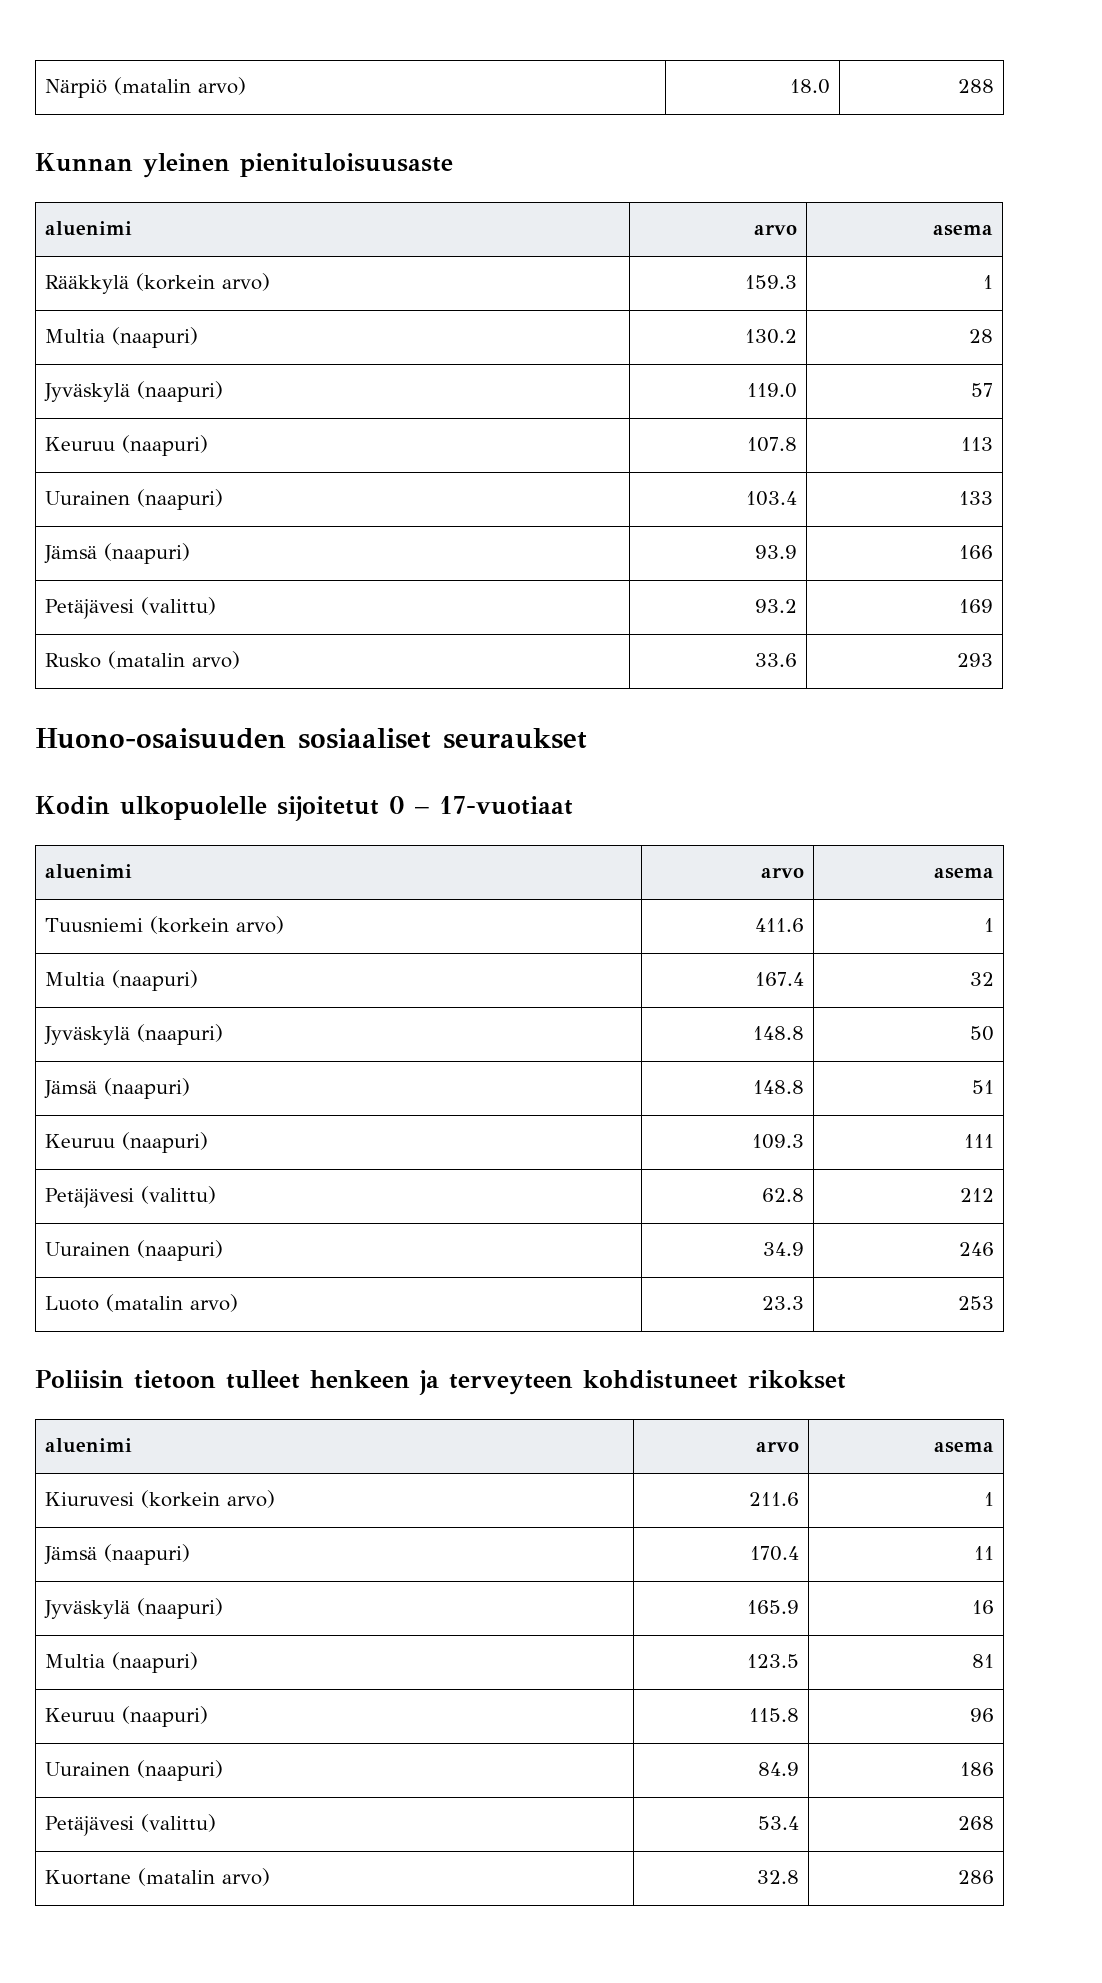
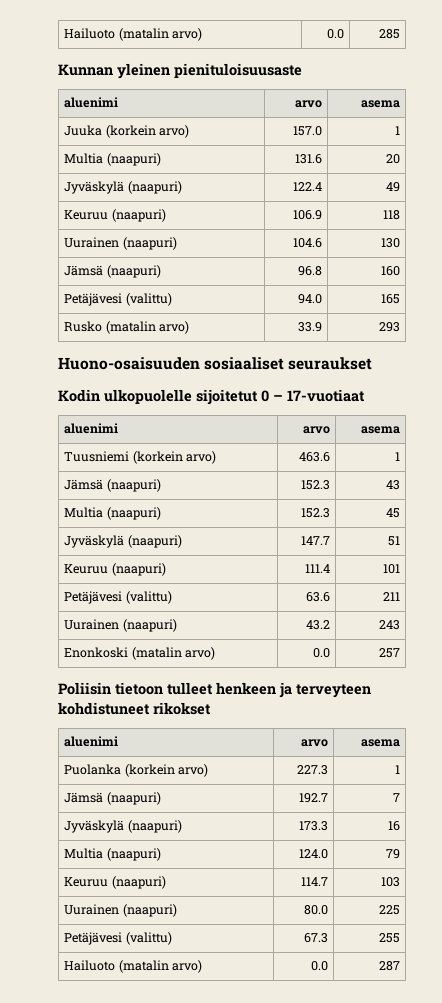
- Närpiö (matalin arvo) | 18.0 | 288
+ Hailuoto (matalin arvo) | 0.0 | 285
- Rääkkylä (korkein arvo) | 159.3 | 1
- Multia (naapuri) | 130.2 | 28
- Jyväskylä (naapuri) | 119.0 | 57
- Keuruu (naapuri) | 107.8 | 113
- Uurainen (naapuri) | 103.4 | 133
- Jämsä (naapuri) | 93.9 | 166
- Petäjävesi (valittu) | 93.2 | 169
+ Juuka (korkein arvo) | 157.0 | 1
+ Multia (naapuri) | 131.6 | 20
+ Jyväskylä (naapuri) | 122.4 | 49
+ Keuruu (naapuri) | 106.9 | 118
+ Uurainen (naapuri) | 104.6 | 130
+ Jämsä (naapuri) | 96.8 | 160
+ Petäjävesi (valittu) | 94.0 | 165
- Rusko (matalin arvo) | 33.6 | 293
+ Rusko (matalin arvo) | 33.9 | 293
- Tuusniemi (korkein arvo) | 411.6 | 1
- Multia (naapuri) | 167.4 | 32
- Jyväskylä (naapuri) | 148.8 | 50
- Jämsä (naapuri) | 148.8 | 51
+ Tuusniemi (korkein arvo) | 463.6 | 1
+ Jämsä (naapuri) | 152.3 | 43
+ Multia (naapuri) | 152.3 | 45
+ Jyväskylä (naapuri) | 147.7 | 51
- Keuruu (naapuri) | 109.3 | 111
- Petäjävesi (valittu) | 62.8 | 212
- Uurainen (naapuri) | 34.9 | 246
- Luoto (matalin arvo) | 23.3 | 253
+ Keuruu (naapuri) | 111.4 | 101
+ Petäjävesi (valittu) | 63.6 | 211
+ Uurainen (naapuri) | 43.2 | 243
+ Enonkoski (matalin arvo) | 0.0 | 257
- Kiuruvesi (korkein arvo) | 211.6 | 1
- Jämsä (naapuri) | 170.4 | 11
- Jyväskylä (naapuri) | 165.9 | 16
+ Puolanka (korkein arvo) | 227.3 | 1
+ Jämsä (naapuri) | 192.7 | 7
+ Jyväskylä (naapuri) | 173.3 | 16
- Multia (naapuri) | 123.5 | 81
- Keuruu (naapuri) | 115.8 | 96
- Uurainen (naapuri) | 84.9 | 186
- Petäjävesi (valittu) | 53.4 | 268
- Kuortane (matalin arvo) | 32.8 | 286
+ Multia (naapuri) | 124.0 | 79
+ Keuruu (naapuri) | 114.7 | 103
+ Uurainen (naapuri) | 80.0 | 225
+ Petäjävesi (valittu) | 67.3 | 255
+ Hailuoto (matalin arvo) | 0.0 | 287

